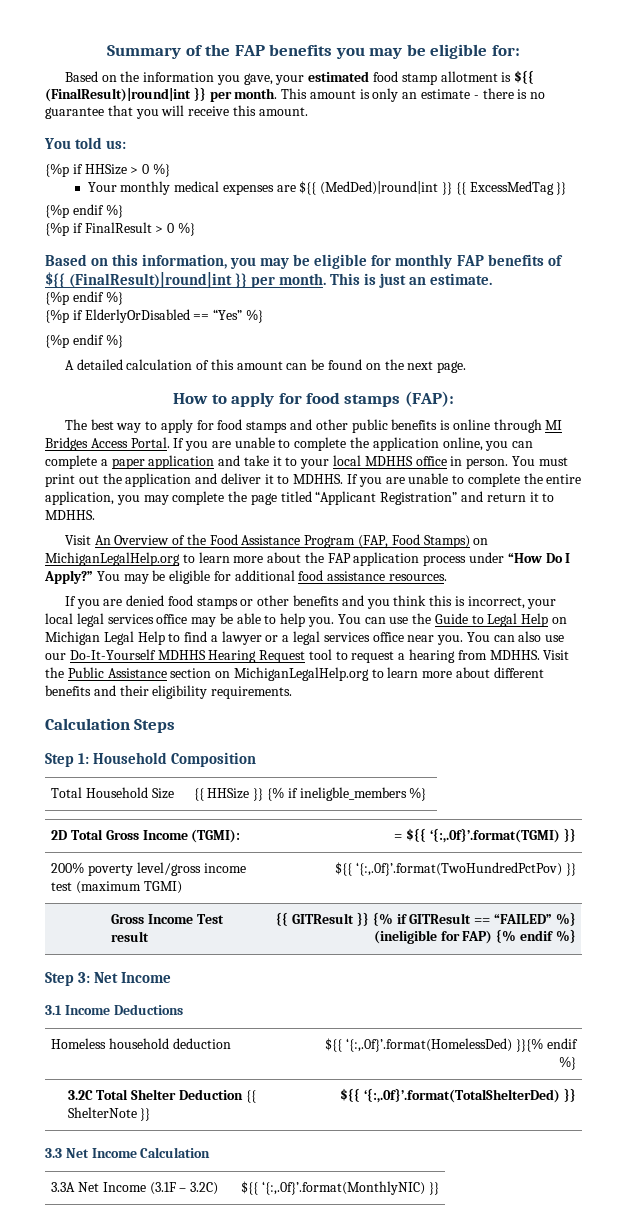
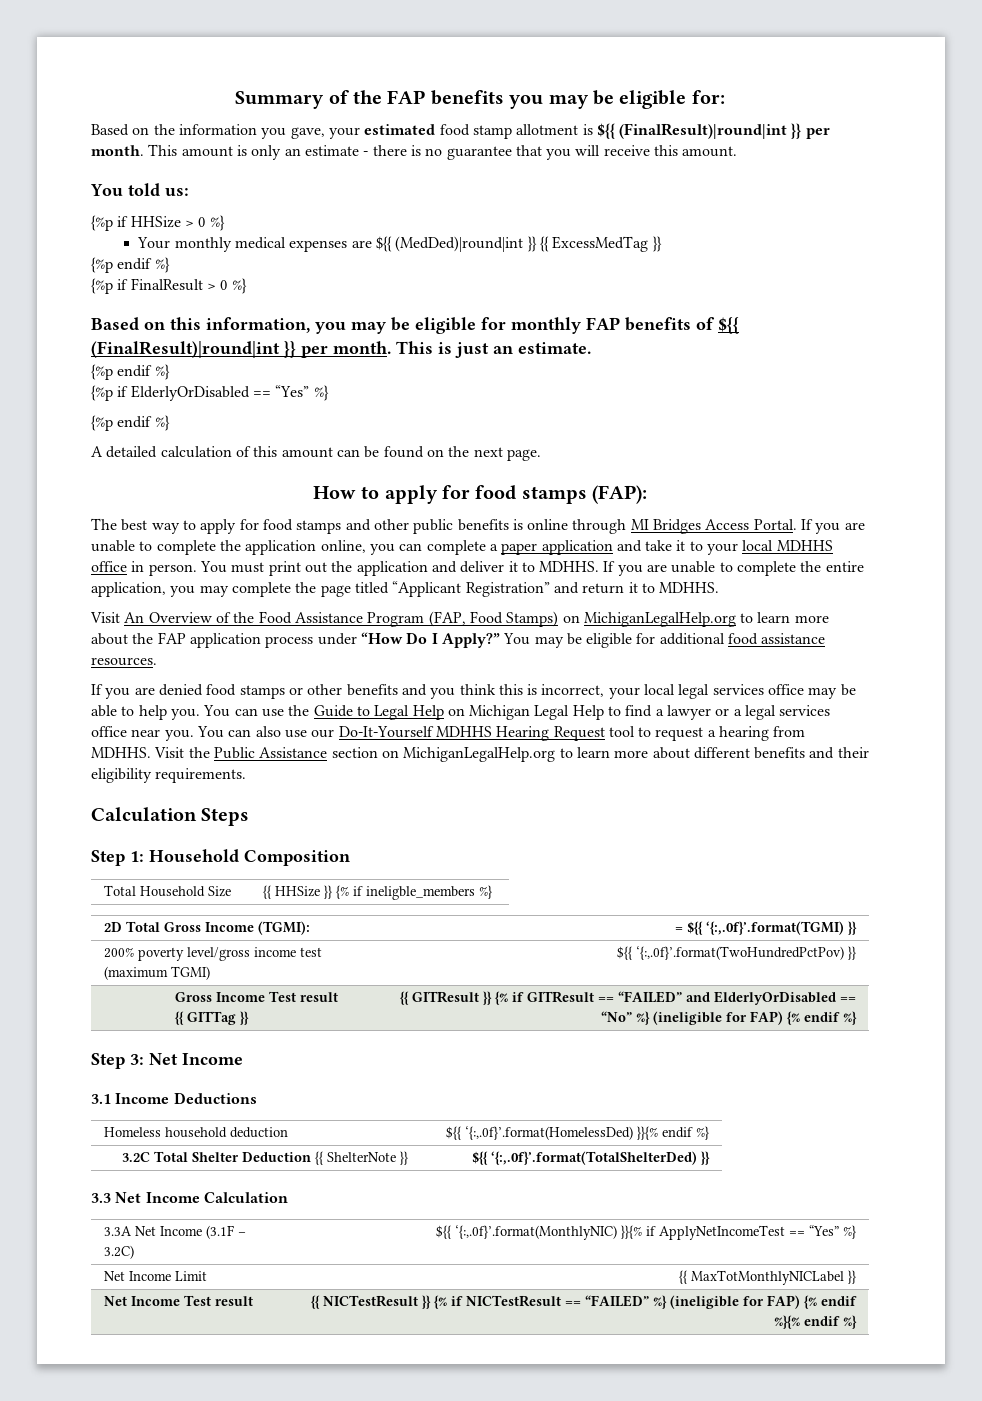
- Gross Income Test result | {{ GITResult }} {% if GITResult == “FAILED” %} (ineligible for FAP) {% endif %}
+ Gross Income Test result {{ GITTag }} | {{ GITResult }} {% if GITResult == “FAILED” and ElderlyOrDisabled == “No” %} (ineligible for FAP) {% endif %}
- 3.3A Net Income (3.1F – 3.2C) | ${{ ‘{:,.0f}’.format(MonthlyNIC) }}
+ 3.3A Net Income (3.1F – 3.2C) | ${{ ‘{:,.0f}’.format(MonthlyNIC) }}{% if ApplyNetIncomeTest == “Yes” %}
+ Net Income Limit | {{ MaxTotMonthlyNICLabel }}
+ Net Income Test result | {{ NICTestResult }} {% if NICTestResult == “FAILED” %} (ineligible for FAP) {% endif %}{% endif %}

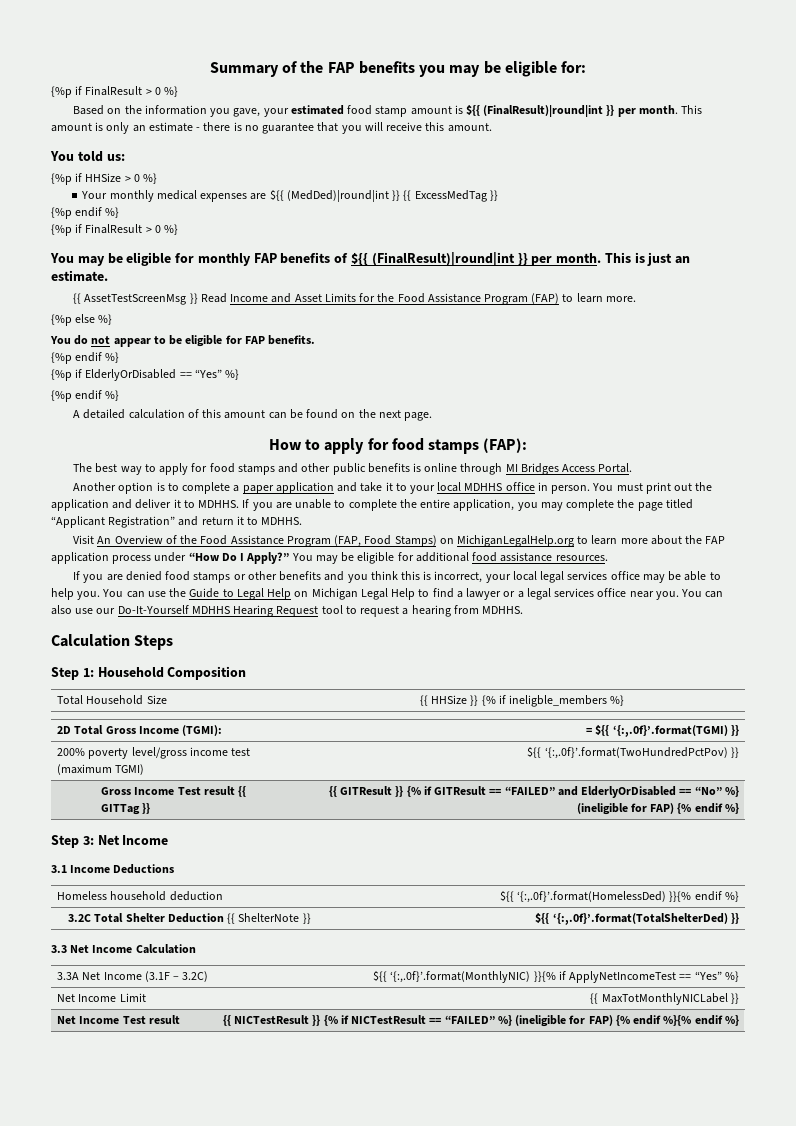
  Summary of the FAP benefits you may be eligible for:
+ {%p if FinalResult > 0 %}
- Based on the information you gave, your estimated food stamp allotment is ${{ (FinalResult)|round|int }} per month.
+ Based on the information you gave, your estimated food stamp amount is ${{ (FinalResult)|round|int }} per month.
- Based on this information, you may be eligible for monthly FAP benefits of ${{ (FinalResult)|round|int }} per month.
+ You may be eligible for monthly FAP benefits of ${{ (FinalResult)|round|int }} per month.
+ {{ AssetTestScreenMsg }} Read Income and Asset Limits for the Food Assistance Program (FAP) to learn more.
+ {%p else %}
+ You do not appear to be eligible for FAP benefits.
- The best way to apply for food stamps and other public benefits is online through MI Bridges Access Portal. If you are unable to complete the application online, you can complete a paper application and take it to your local MDHHS office in person.
+ The best way to apply for food stamps and other public benefits is online through MI Bridges Access Portal.
+ Another option is to complete a paper application and take it to your local MDHHS office in person.
- Visit the Public Assistance section on MichiganLegalHelp.org to learn more about different benefits and their eligibility requirements.

